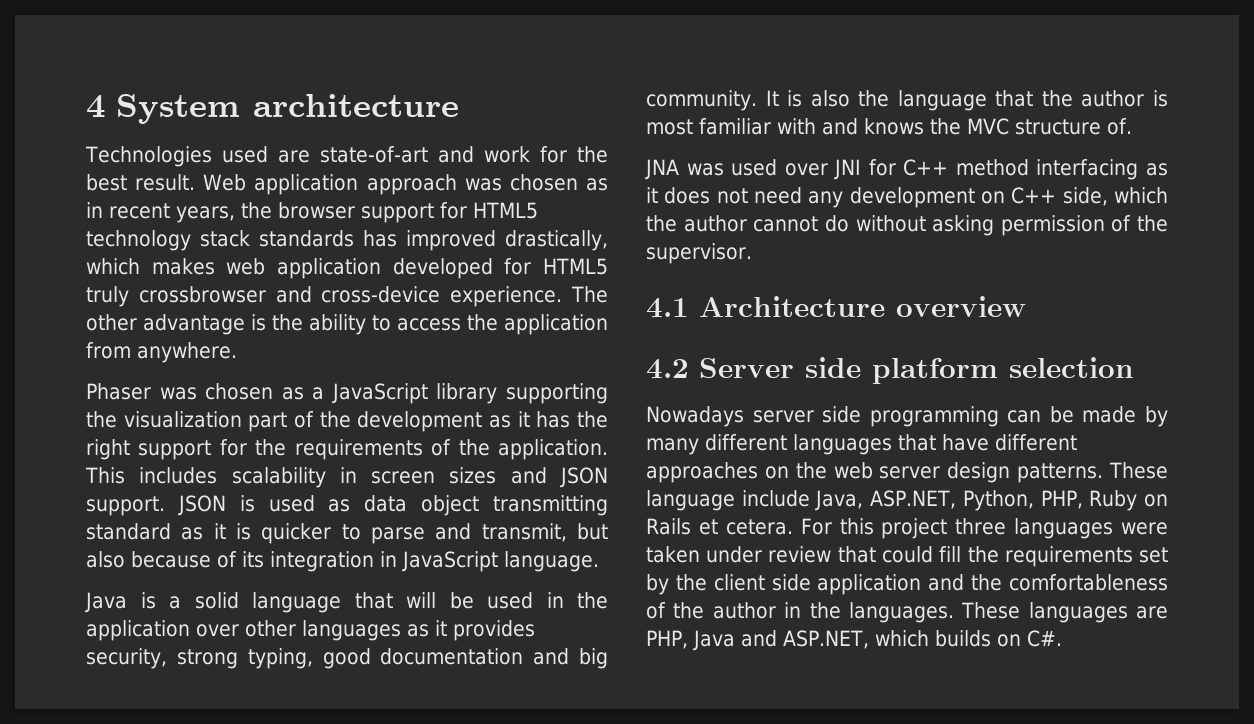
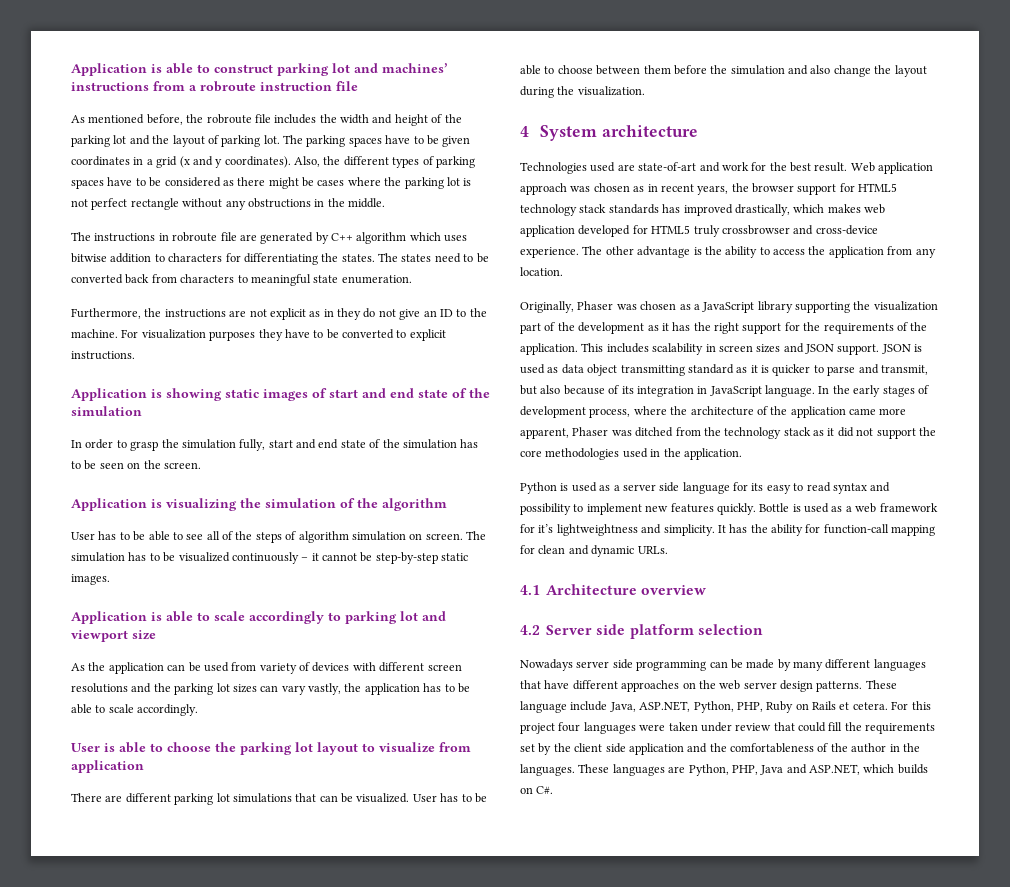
+ Application is able to construct parking lot and machines’ instructions from a robroute instruction file
+ As mentioned before, the robroute file includes the width and height of the parking lot and the layout of parking lot. The parking spaces have to be given coordinates in a grid (x and y coordinates). Also, the different types of parking spaces have to be considered as there might be cases where the parking lot is not perfect rectangle without any obstructions in the middle.
+ The instructions in robroute file are generated by C++ algorithm which uses bitwise addition to characters for differentiating the states. The states need to be converted back from characters to meaningful state enumeration.
+ Furthermore, the instructions are not explicit as in they do not give an ID to the machine. For visualization purposes they have to be converted to explicit instructions.
+ Application is showing static images of start and end state of the simulation
+ In order to grasp the simulation fully, start and end state of the simulation has to be seen on the screen.
+ Application is visualizing the simulation of the algorithm
+ User has to be able to see all of the steps of algorithm simulation on screen. The simulation has to be visualized continuously – it cannot be step-by-step static images.
+ Application is able to scale accordingly to parking lot and viewport size
+ As the application can be used from variety of devices with different screen resolutions and the parking lot sizes can vary vastly, the application has to be able to scale accordingly.
+ User is able to choose the parking lot layout to visualize from application
+ There are different parking lot simulations that can be visualized. User has to be able to choose between them before the simulation and also change the layout during the visualization.
- The other advantage is the ability to access the application from anywhere.
- Phaser was chosen as a JavaScript library supporting the visualization part of the development as it has the right support for the requirements of the application.
+ The other advantage is the ability to access the application from any location.
+ Originally, Phaser was chosen as a JavaScript library supporting the visualization part of the development as it has the right support for the requirements of the application.
- JSON is used as data object transmitting standard as it is quicker to parse and transmit, but also because of its integration in JavaScript language.
- Java is a solid language that will be used in the application over other languages as it provides security, strong typing, good documentation and big community. It is also the language that the author is most familiar with and knows the MVC structure of.
- JNA was used over JNI for C++ method interfacing as it does not need any development on C++ side, which the author cannot do without asking permission of the supervisor.
+ JSON is used as data object transmitting standard as it is quicker to parse and transmit, but also because of its integration in JavaScript language. In the early stages of development process, where the architecture of the application came more apparent, Phaser was ditched from the technology stack as it did not support the core methodologies used in the application.
+ Python is used as a server side language for its easy to read syntax and possibility to implement new features quickly. Bottle is used as a web framework for it’s lightweightness and simplicity. It has the ability for function-call mapping for clean and dynamic URLs.
- For this project three languages were taken under review that could fill the requirements set by the client side application and the comfortableness of the author in the languages.
+ For this project four languages were taken under review that could fill the requirements set by the client side application and the comfortableness of the author in the languages.
- These languages are PHP, Java and ASP.NET, which builds on C#.
+ These languages are Python, PHP, Java and ASP.NET, which builds on C#.

